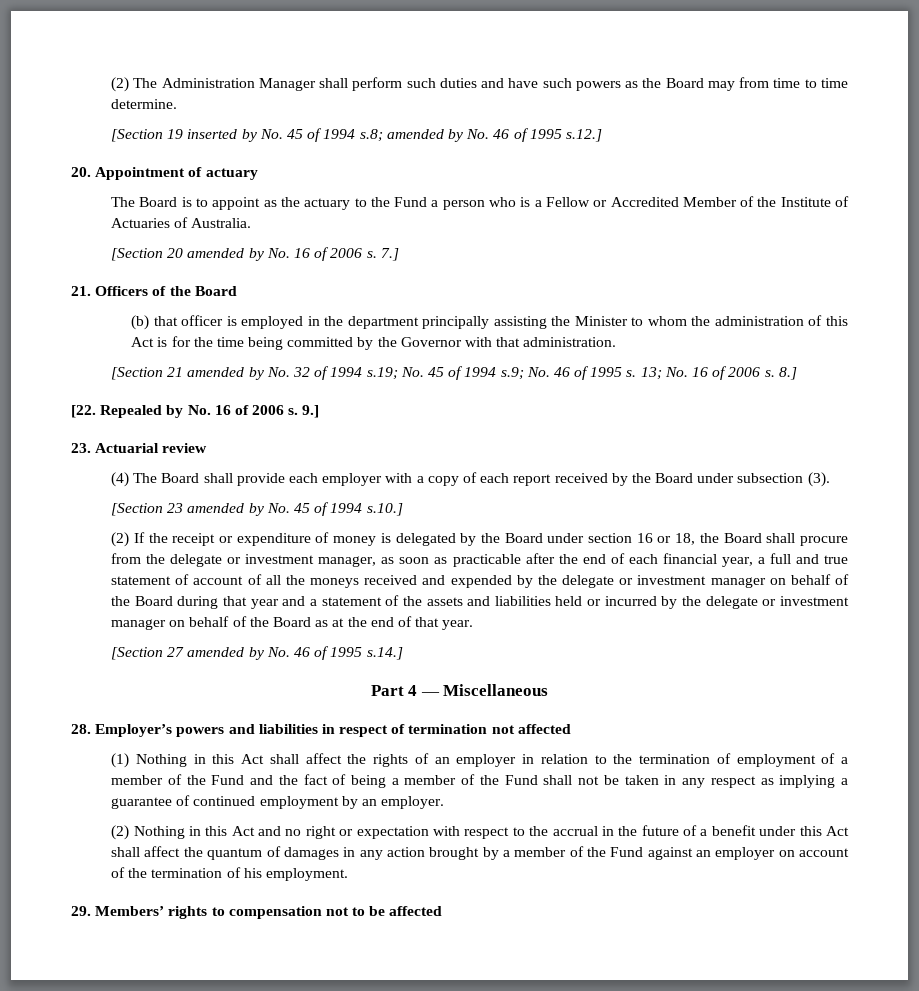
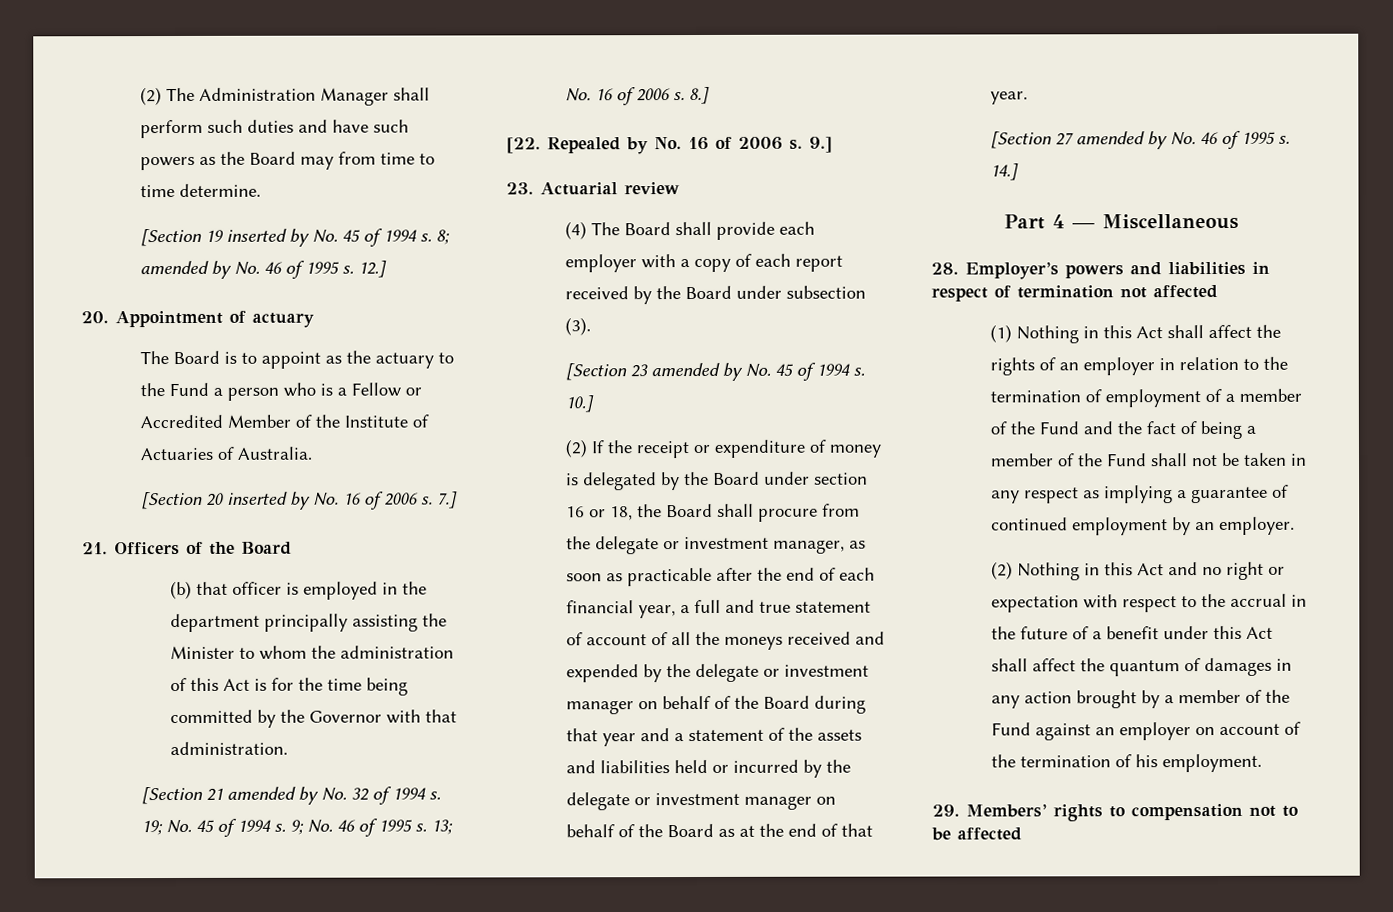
- [Section 19 inserted by No. 45 of 1994 s.8; amended by No. 46 of 1995 s.12.]
+ [Section 19 inserted by No. 45 of 1994 s. 8; amended by No. 46 of 1995 s. 12.]
- [Section 20 amended by No. 16 of 2006 s.
+ [Section 20 inserted by No. 16 of 2006 s.
- [Section 21 amended by No. 32 of 1994 s.19; No. 45 of 1994 s.9; No. 46 of 1995 s.
+ [Section 21 amended by No. 32 of 1994 s. 19; No. 45 of 1994 s. 9; No. 46 of 1995 s.
- [Section 23 amended by No. 45 of 1994 s.10.]
+ [Section 23 amended by No. 45 of 1994 s. 10.]
- [Section 27 amended by No. 46 of 1995 s.14.]
+ [Section 27 amended by No. 46 of 1995 s. 14.]

